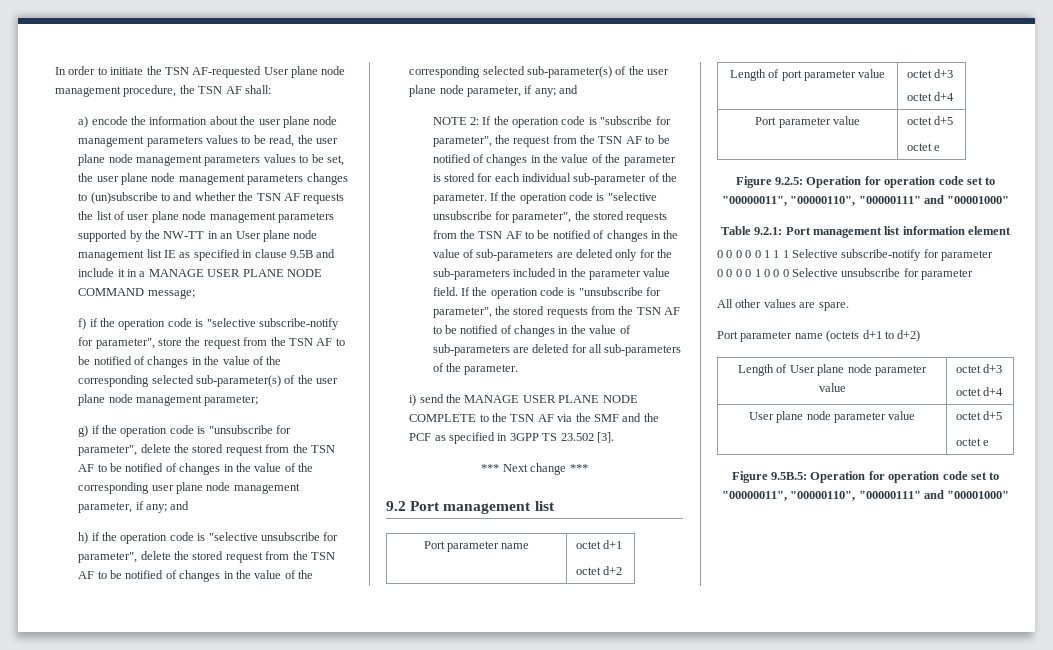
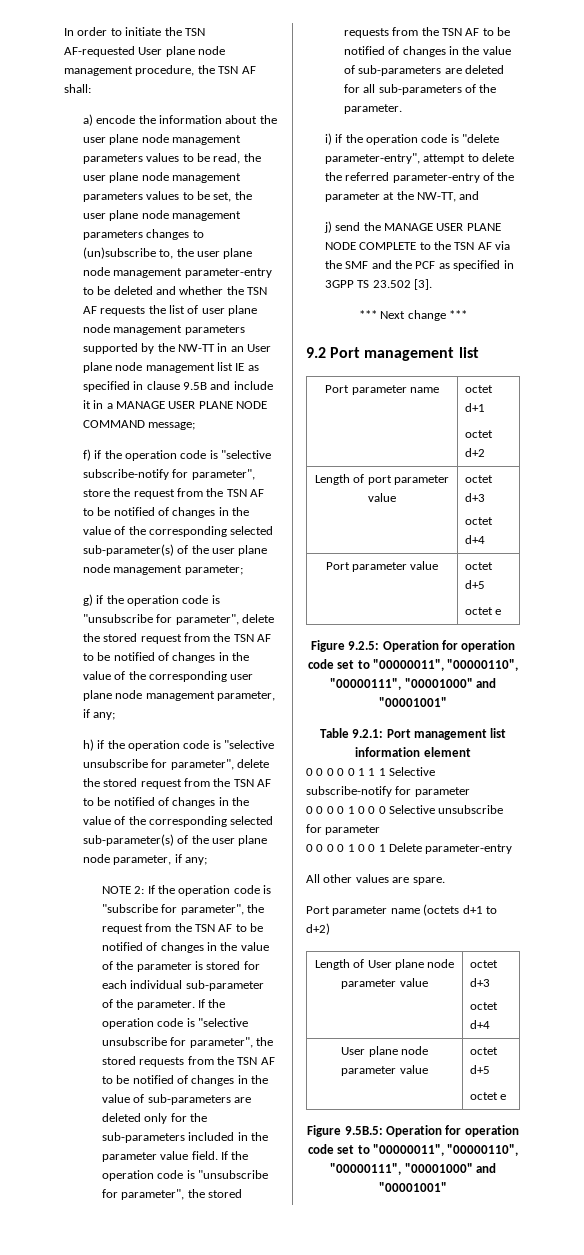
- a) encode the information about the user plane node management parameters values to be read, the user plane node management parameters values to be set, the user plane node management parameters changes to (un)subscribe to and whether the TSN AF requests the list of user plane node management parameters supported by the NW-TT in an User plane node management list IE as specified in clause 9.5B and include it in a MANAGE USER PLANE NODE COMMAND message;
+ a) encode the information about the user plane node management parameters values to be read, the user plane node management parameters values to be set, the user plane node management parameters changes to (un)subscribe to, the user plane node management parameter-entry to be deleted and whether the TSN AF requests the list of user plane node management parameters supported by the NW-TT in an User plane node management list IE as specified in clause 9.5B and include it in a MANAGE USER PLANE NODE COMMAND message;
- g) if the operation code is "unsubscribe for parameter", delete the stored request from the TSN AF to be notified of changes in the value of the corresponding user plane node management parameter, if any; and
+ g) if the operation code is "unsubscribe for parameter", delete the stored request from the TSN AF to be notified of changes in the value of the corresponding user plane node management parameter, if any;
- h) if the operation code is "selective unsubscribe for parameter", delete the stored request from the TSN AF to be notified of changes in the value of the corresponding selected sub-parameter(s) of the user plane node parameter, if any; and
+ h) if the operation code is "selective unsubscribe for parameter", delete the stored request from the TSN AF to be notified of changes in the value of the corresponding selected sub-parameter(s) of the user plane node parameter, if any;
- i) send the MANAGE USER PLANE NODE COMPLETE to the TSN AF via the SMF and the PCF as specified in 3GPP TS 23.502 [3].
+ i) if the operation code is "delete parameter-entry", attempt to delete the referred parameter-entry of the parameter at the NW-TT, and
+ j) send the MANAGE USER PLANE NODE COMPLETE to the TSN AF via the SMF and the PCF as specified in 3GPP TS 23.502 [3].
- Figure 9.2.5: Operation for operation code set to "00000011", "00000110", "00000111" and "00001000"
+ Figure 9.2.5: Operation for operation code set to "00000011", "00000110", "00000111", "00001000" and "00001001"
+ 0 0 0 0 1 0 0 1 Delete parameter-entry
- Figure 9.5B.5: Operation for operation code set to "00000011", "00000110", "00000111" and "00001000"
+ Figure 9.5B.5: Operation for operation code set to "00000011", "00000110", "00000111", "00001000" and "00001001"

